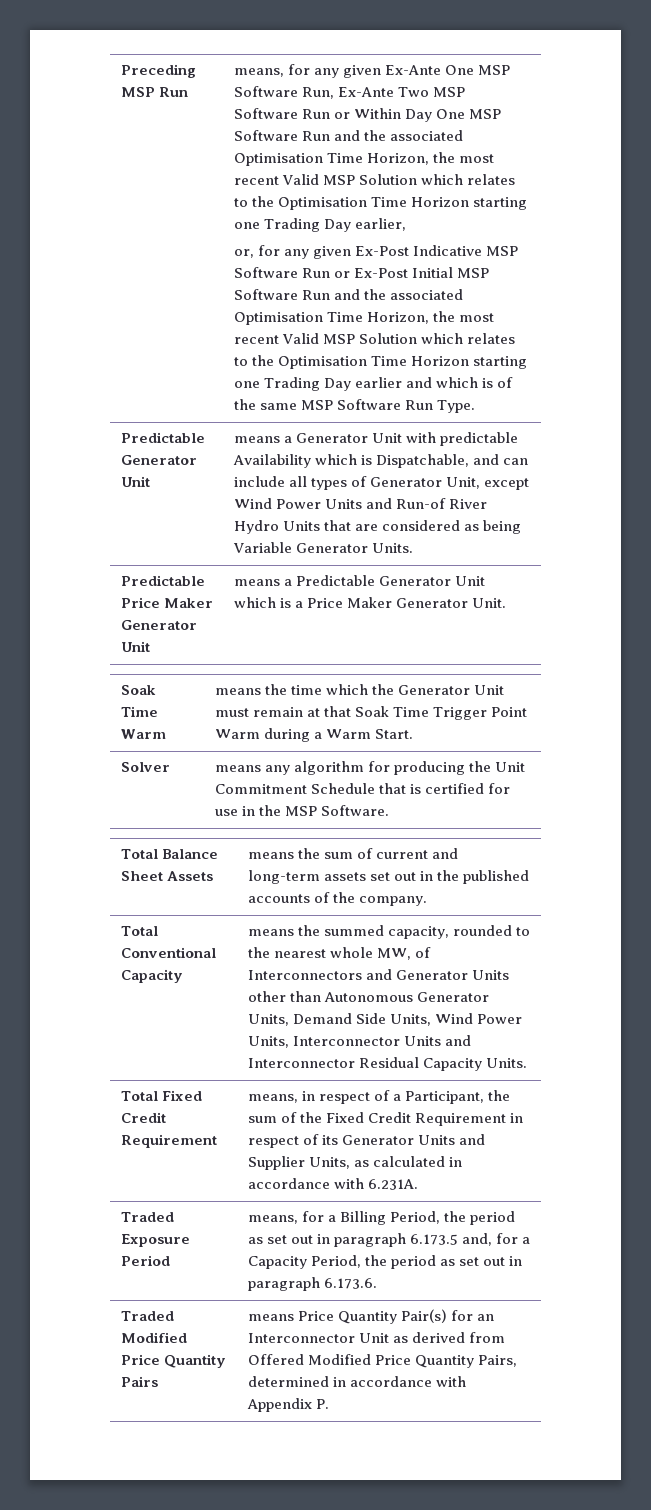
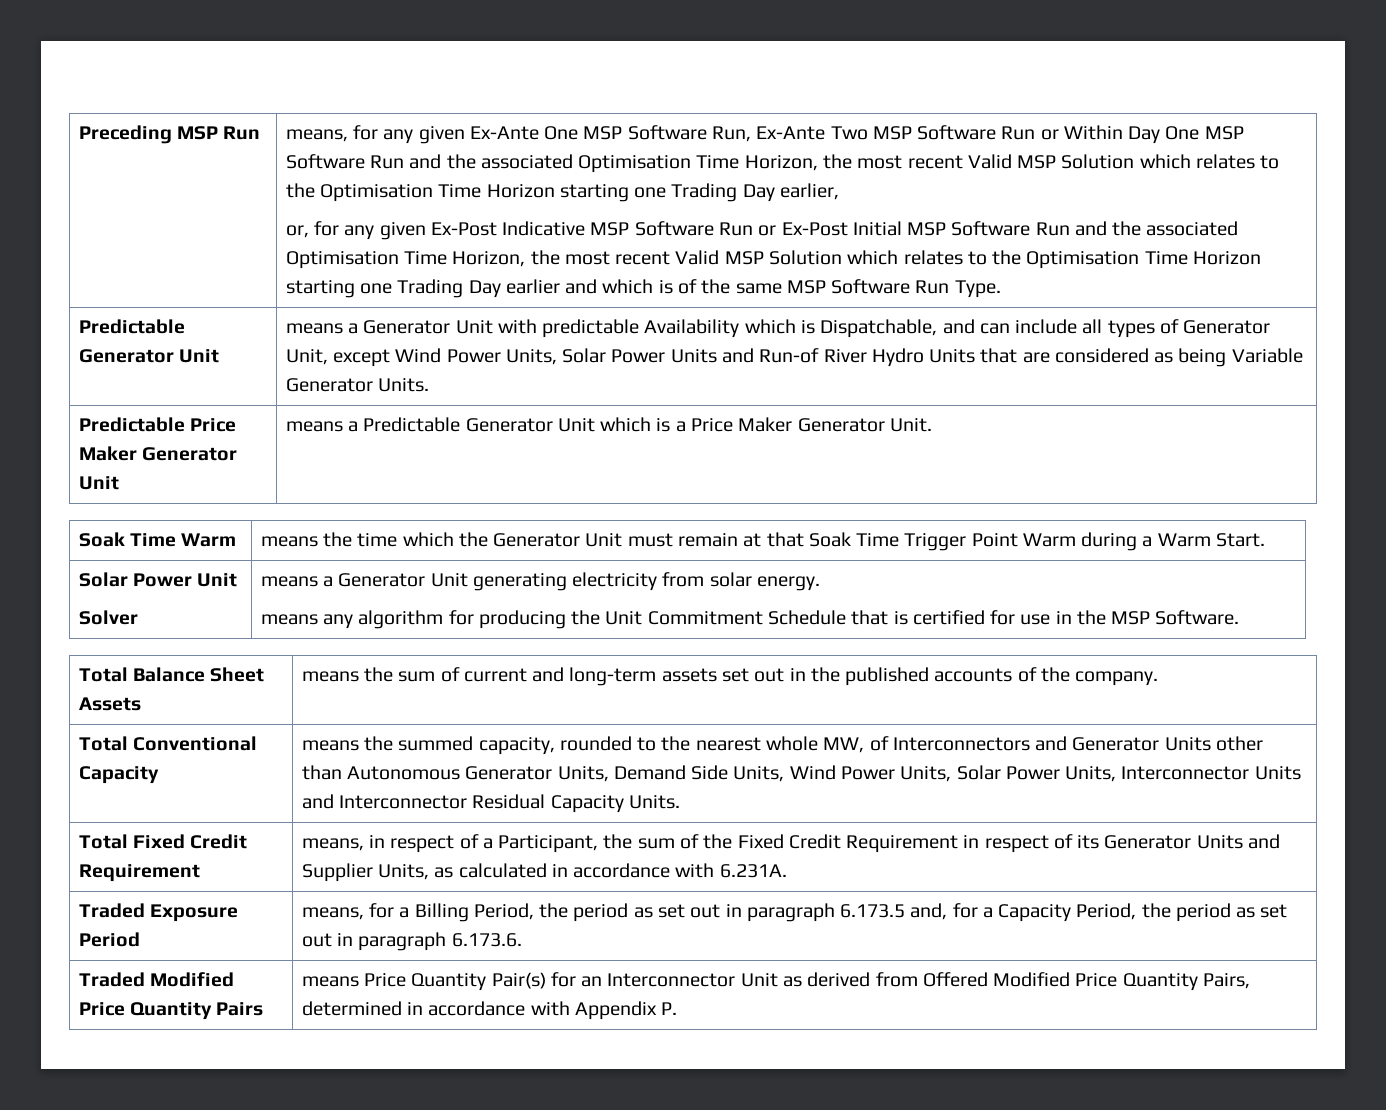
- means a Generator Unit with predictable Availability which is Dispatchable, and can include all types of Generator Unit, except Wind Power Units and Run-of River Hydro Units that are considered as being Variable Generator Units.
+ means a Generator Unit with predictable Availability which is Dispatchable, and can include all types of Generator Unit, except Wind Power Units, Solar Power Units and Run-of River Hydro Units that are considered as being Variable Generator Units.
- Solver | means any algorithm for producing the Unit Commitment Schedule that is certified for use in the MSP Software.
+ Solar Power Unit
+ Solver | means a Generator Unit generating electricity from solar energy.
+ means any algorithm for producing the Unit Commitment Schedule that is certified for use in the MSP Software.
- Total Conventional Capacity | means the summed capacity, rounded to the nearest whole MW, of Interconnectors and Generator Units other than Autonomous Generator Units, Demand Side Units, Wind Power Units, Interconnector Units and Interconnector Residual Capacity Units.
+ Total Conventional Capacity | means the summed capacity, rounded to the nearest whole MW, of Interconnectors and Generator Units other than Autonomous Generator Units, Demand Side Units, Wind Power Units, Solar Power Units, Interconnector Units and Interconnector Residual Capacity Units.

